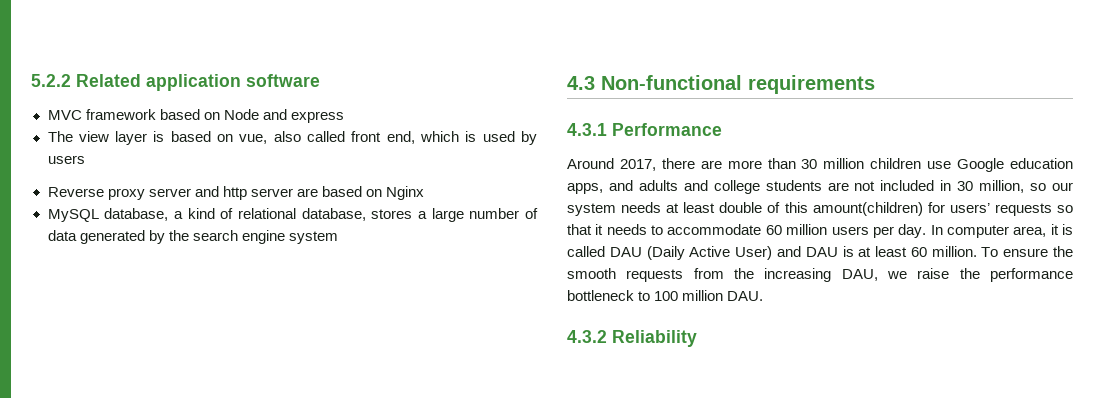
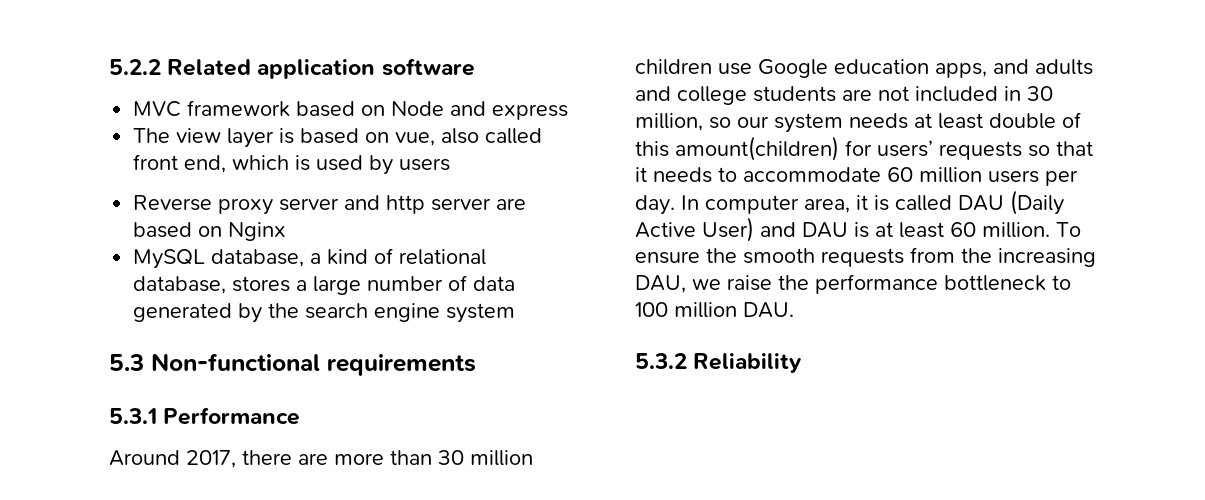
- 4.3 Non-functional requirements
+ 5.3 Non-functional requirements
- 4.3.1 Performance
+ 5.3.1 Performance
- 4.3.2 Reliability
+ 5.3.2 Reliability

